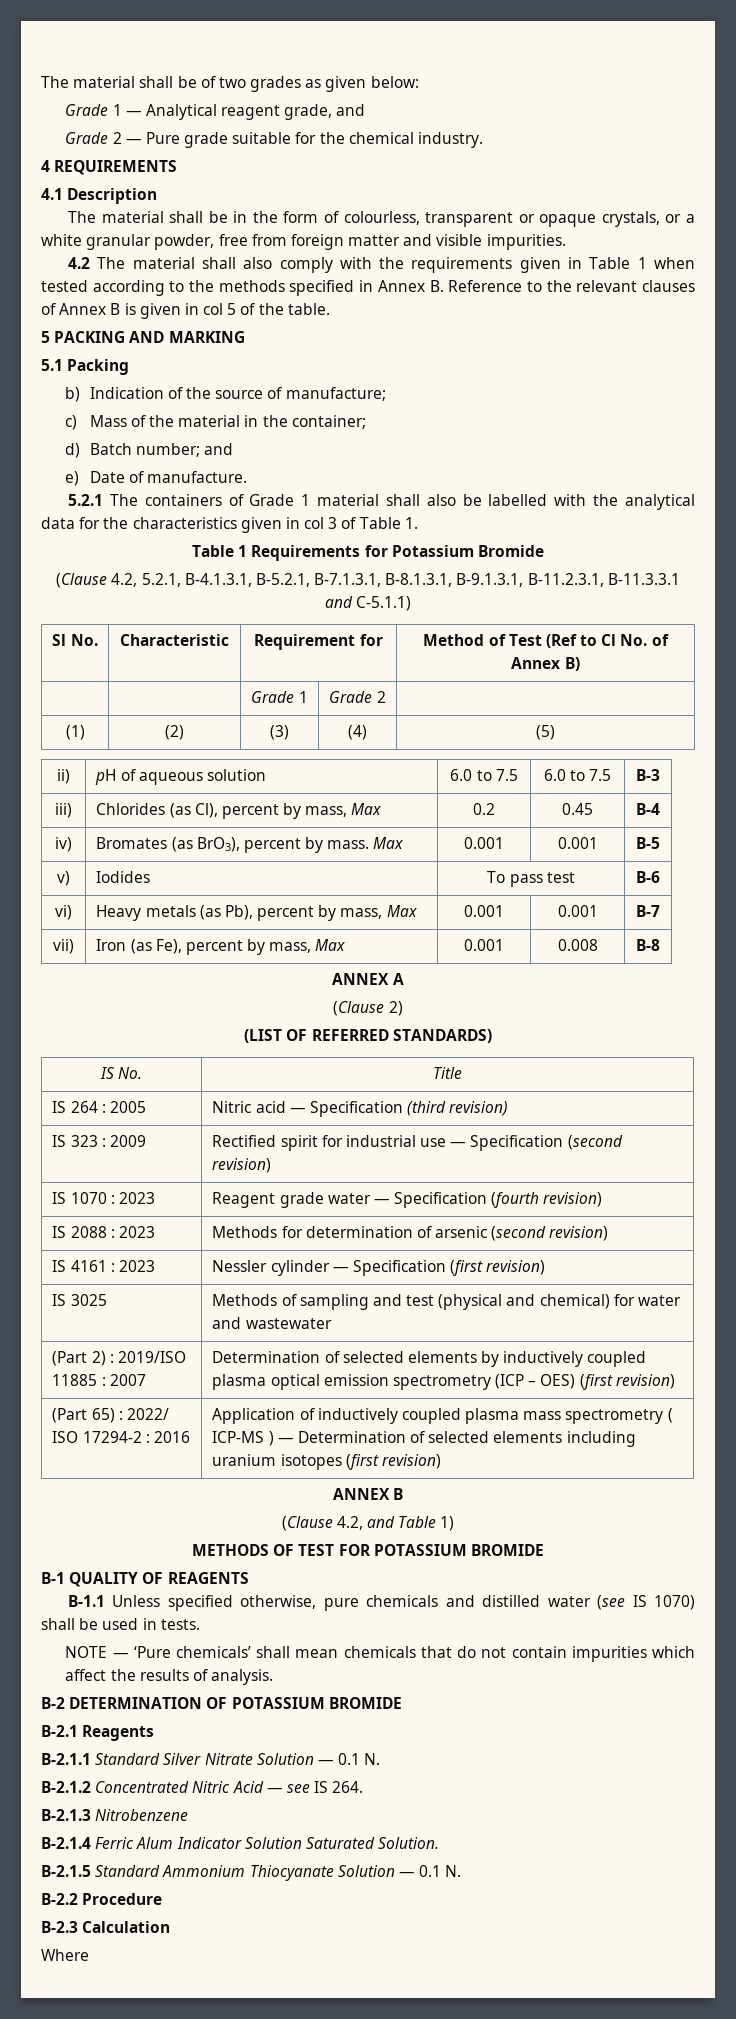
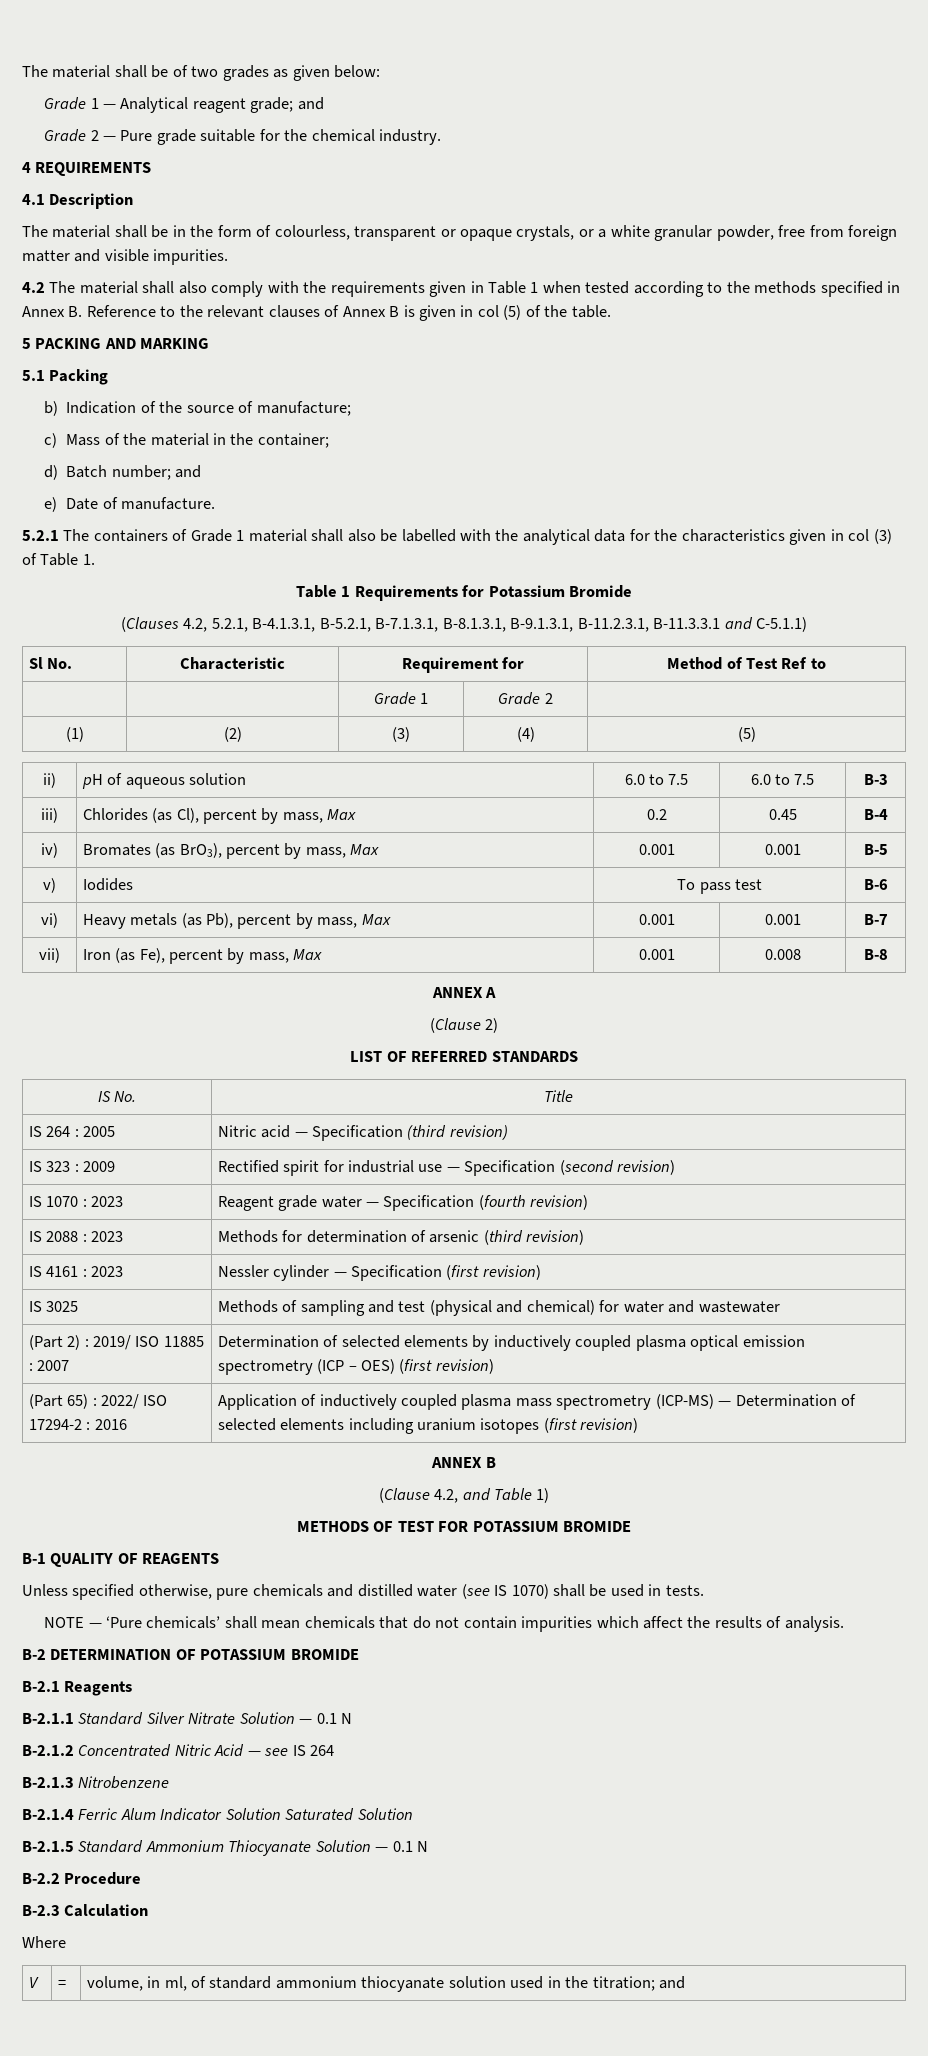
- Grade 1 — Analytical reagent grade, and
+ Grade 1 — Analytical reagent grade; and
- 4.2 The material shall also comply with the requirements given in Table 1 when tested according to the methods specified in Annex B. Reference to the relevant clauses of Annex B is given in col 5 of the table.
+ 4.2 The material shall also comply with the requirements given in Table 1 when tested according to the methods specified in Annex B. Reference to the relevant clauses of Annex B is given in col (5) of the table.
- 5.2.1 The containers of Grade 1 material shall also be labelled with the analytical data for the characteristics given in col 3 of Table 1.
+ 5.2.1 The containers of Grade 1 material shall also be labelled with the analytical data for the characteristics given in col (3) of Table 1.
- (Clause 4.2, 5.2.1, B-4.1.3.1, B-5.2.1, B-7.1.3.1, B-8.1.3.1, B-9.1.3.1, B-11.2.3.1, B-11.3.3.1 and C-5.1.1)
+ (Clauses 4.2, 5.2.1, B-4.1.3.1, B-5.2.1, B-7.1.3.1, B-8.1.3.1, B-9.1.3.1, B-11.2.3.1, B-11.3.3.1 and C-5.1.1)
- Sl No. | Characteristic | Requirement for | Method of Test (Ref to Cl No. of Annex B)
+ Sl No. | Characteristic | Requirement for | Method of Test Ref to
- iv) | Bromates (as BrO3), percent by mass. Max | 0.001 | 0.001 | B-5
+ iv) | Bromates (as BrO3), percent by mass, Max | 0.001 | 0.001 | B-5
- (LIST OF REFERRED STANDARDS)
+ LIST OF REFERRED STANDARDS
- IS 2088 : 2023 | Methods for determination of arsenic (second revision)
+ IS 2088 : 2023 | Methods for determination of arsenic (third revision)
- (Part 2) : 2019/ISO 11885 : 2007 | Determination of selected elements by inductively coupled plasma optical emission spectrometry (ICP – OES) (first revision)
+ (Part 2) : 2019/ ISO 11885 : 2007 | Determination of selected elements by inductively coupled plasma optical emission spectrometry (ICP – OES) (first revision)
- (Part 65) : 2022/ ISO 17294-2 : 2016 | Application of inductively coupled plasma mass spectrometry ( ICP-MS ) — Determination of selected elements including uranium isotopes (first revision)
+ (Part 65) : 2022/ ISO 17294-2 : 2016 | Application of inductively coupled plasma mass spectrometry (ICP-MS) — Determination of selected elements including uranium isotopes (first revision)
- B-1.1 Unless specified otherwise, pure chemicals and distilled water (see IS 1070) shall be used in tests.
+ Unless specified otherwise, pure chemicals and distilled water (see IS 1070) shall be used in tests.
- B-2.1.1 Standard Silver Nitrate Solution — 0.1 N.
+ B-2.1.1 Standard Silver Nitrate Solution — 0.1 N
- B-2.1.2 Concentrated Nitric Acid — see IS 264.
+ B-2.1.2 Concentrated Nitric Acid — see IS 264
- B-2.1.4 Ferric Alum Indicator Solution Saturated Solution.
+ B-2.1.4 Ferric Alum Indicator Solution Saturated Solution
- B-2.1.5 Standard Ammonium Thiocyanate Solution — 0.1 N.
+ B-2.1.5 Standard Ammonium Thiocyanate Solution — 0.1 N
+ V | = | volume, in ml, of standard ammonium thiocyanate solution used in the titration; and

